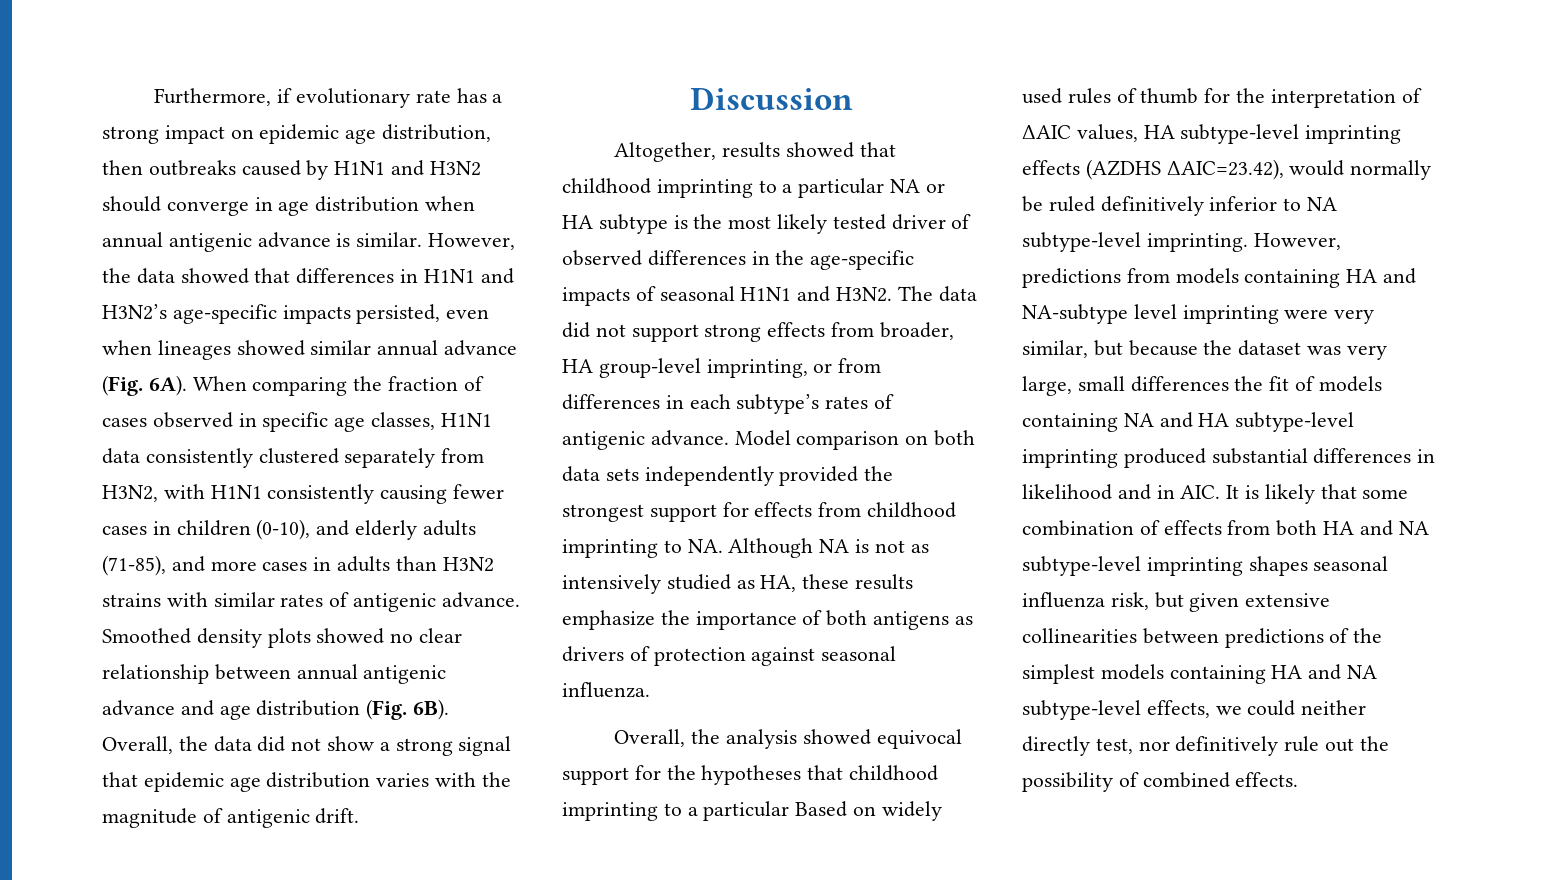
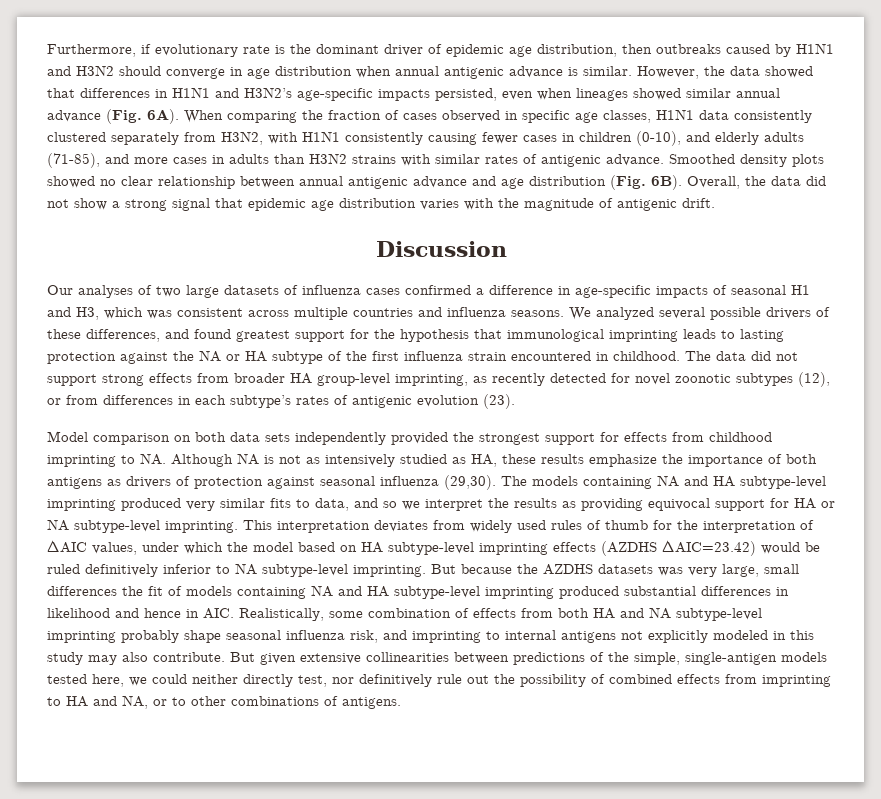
- Furthermore, if evolutionary rate has a strong impact on epidemic age distribution, then outbreaks caused by H1N1 and H3N2 should converge in age distribution when annual antigenic advance is similar.
+ Furthermore, if evolutionary rate is the dominant driver of epidemic age distribution, then outbreaks caused by H1N1 and H3N2 should converge in age distribution when annual antigenic advance is similar.
- Altogether, results showed that childhood imprinting to a particular NA or HA subtype is the most likely tested driver of observed differences in the age-specific impacts of seasonal H1N1 and H3N2.
+ Our analyses of two large datasets of influenza cases confirmed a difference in age-specific impacts of seasonal H1 and H3, which was consistent across multiple countries and influenza seasons. We analyzed several possible drivers of these differences, and found greatest support for the hypothesis that immunological imprinting leads to lasting protection against the NA or HA subtype of the first influenza strain encountered in childhood.
- The data did not support strong effects from broader, HA group-level imprinting, or from differences in each subtype’s rates of antigenic advance. Model comparison on both data sets independently provided the strongest support for effects from childhood imprinting to NA. Although NA is not as intensively studied as HA, these results emphasize the importance of both antigens as drivers of protection against seasonal influenza.
- Overall, the analysis showed equivocal support for the hypotheses that childhood imprinting to a particular Based on widely used rules of thumb for the interpretation of ΔAIC values, HA subtype-level imprinting effects (AZDHS ΔAIC=23.42), would normally be ruled definitively inferior to NA subtype-level imprinting.
+ The data did not support strong effects from broader HA group-level imprinting, as recently detected for novel zoonotic subtypes (12), or from differences in each subtype’s rates of antigenic evolution (23).
+ Model comparison on both data sets independently provided the strongest support for effects from childhood imprinting to NA. Although NA is not as intensively studied as HA, these results emphasize the importance of both antigens as drivers of protection against seasonal influenza (29,30). The models containing NA and HA subtype-level imprinting produced very similar fits to data, and so we interpret the results as providing equivocal support for HA or NA subtype-level imprinting. This interpretation deviates from widely used rules of thumb for the interpretation of ΔAIC values, under which the model based on HA subtype-level imprinting effects (AZDHS ΔAIC=23.42) would be ruled definitively inferior to NA subtype-level imprinting.
- However, predictions from models containing HA and NA-subtype level imprinting were very similar, but because the dataset was very large, small differences the fit of models containing NA and HA subtype-level imprinting produced substantial differences in likelihood and in AIC. It is likely that some combination of effects from both HA and NA subtype-level imprinting shapes seasonal influenza risk, but given extensive collinearities between predictions of the simplest models containing HA and NA subtype-level effects, we could neither directly test, nor definitively rule out the possibility of combined effects.
+ But because the AZDHS datasets was very large, small differences the fit of models containing NA and HA subtype-level imprinting produced substantial differences in likelihood and hence in AIC. Realistically, some combination of effects from both HA and NA subtype-level imprinting probably shape seasonal influenza risk, and imprinting to internal antigens not explicitly modeled in this study may also contribute. But given extensive collinearities between predictions of the simple, single-antigen models tested here, we could neither directly test, nor definitively rule out the possibility of combined effects from imprinting to HA and NA, or to other combinations of antigens.

